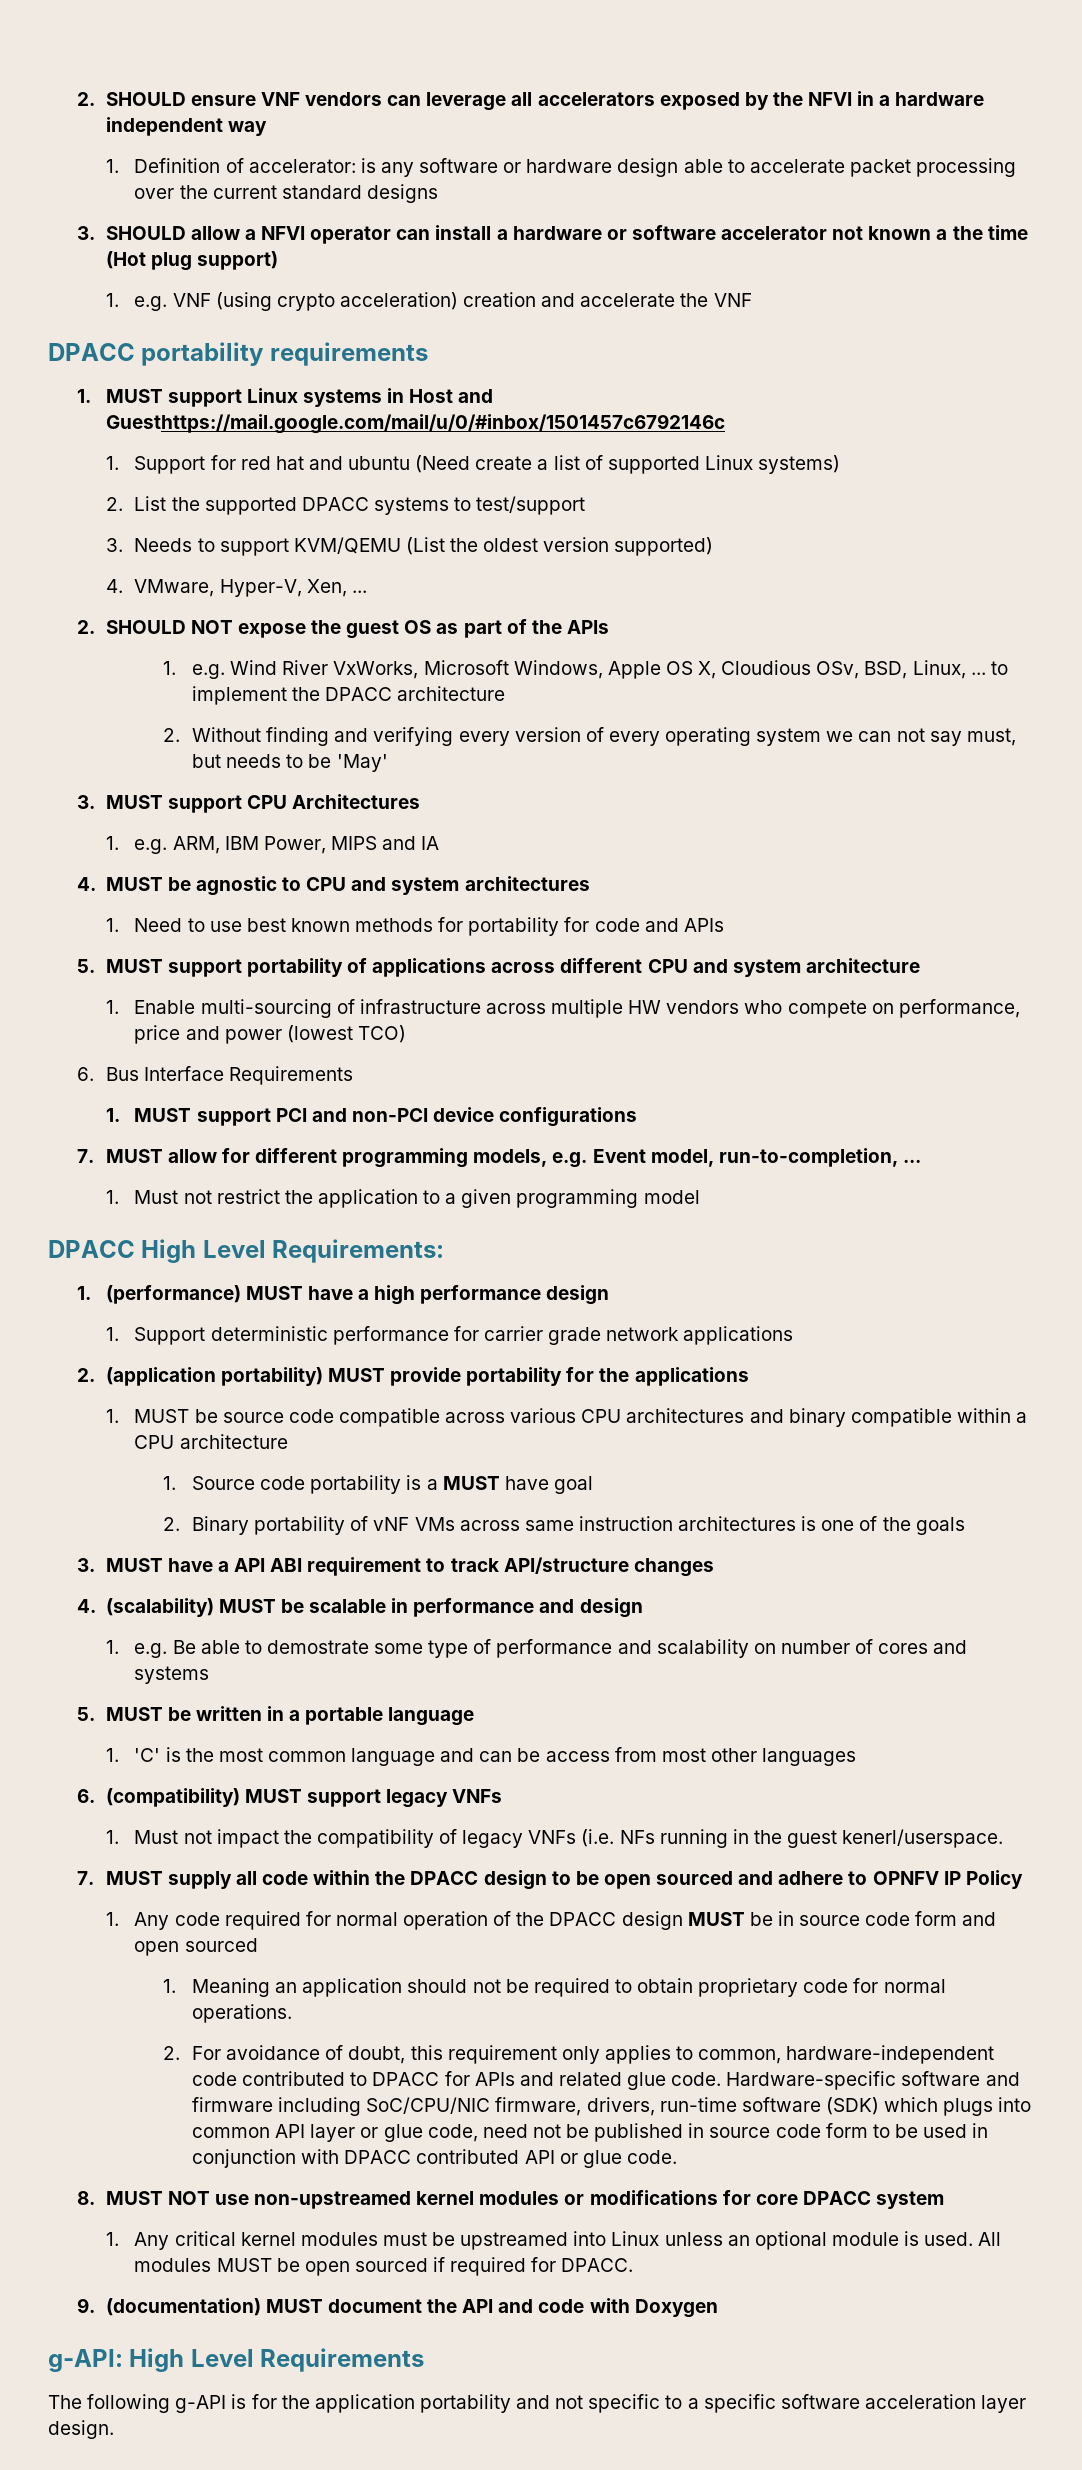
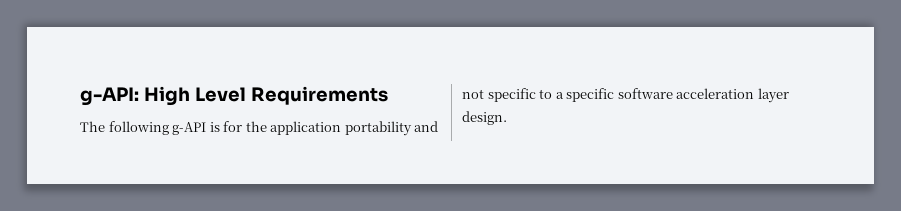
- 2. SHOULD ensure VNF vendors can leverage all accelerators exposed by the NFVI in a hardware independent way
- 1. Definition of accelerator: is any software or hardware design able to accelerate packet processing over the current standard designs
- 3. SHOULD allow a NFVI operator can install a hardware or software accelerator not known a the time (Hot plug support)
- 1. e.g. VNF (using crypto acceleration) creation and accelerate the VNF
- DPACC portability requirements
- 1. MUST support Linux systems in Host and Guesthttps://mail.google.com/mail/u/0/#inbox/1501457c6792146c
- 1. Support for red hat and ubuntu (Need create a list of supported Linux systems)
- 2. List the supported DPACC systems to test/support
- 3. Needs to support KVM/QEMU (List the oldest version supported)
- 4. VMware, Hyper-V, Xen, ...
- 2. SHOULD NOT expose the guest OS as part of the APIs
- 1. e.g. Wind River VxWorks, Microsoft Windows, Apple OS X, Cloudious OSv, BSD, Linux, ... to implement the DPACC architecture
- 2. Without finding and verifying every version of every operating system we can not say must, but needs to be 'May'
- 3. MUST support CPU Architectures
- 1. e.g. ARM, IBM Power, MIPS and IA
- 4. MUST be agnostic to CPU and system architectures
- 1. Need to use best known methods for portability for code and APIs
- 5. MUST support portability of applications across different CPU and system architecture
- 1. Enable multi-sourcing of infrastructure across multiple HW vendors who compete on performance, price and power (lowest TCO)
- 6. Bus Interface Requirements
- 1. MUST support PCI and non-PCI device configurations
- 7. MUST allow for different programming models, e.g. Event model, run-to-completion, ...
- 1. Must not restrict the application to a given programming model
- DPACC High Level Requirements:
- 1. (performance) MUST have a high performance design
- 1. Support deterministic performance for carrier grade network applications
- 2. (application portability) MUST provide portability for the applications
- 1. MUST be source code compatible across various CPU architectures and binary compatible within a CPU architecture
- 1. Source code portability is a MUST have goal
- 2. Binary portability of vNF VMs across same instruction architectures is one of the goals
- 3. MUST have a API ABI requirement to track API/structure changes
- 4. (scalability) MUST be scalable in performance and design
- 1. e.g. Be able to demostrate some type of performance and scalability on number of cores and systems
- 5. MUST be written in a portable language
- 1. 'C' is the most common language and can be access from most other languages
- 6. (compatibility) MUST support legacy VNFs
- 1. Must not impact the compatibility of legacy VNFs (i.e. NFs running in the guest kenerl/userspace.
- 7. MUST supply all code within the DPACC design to be open sourced and adhere to OPNFV IP Policy
- 1. Any code required for normal operation of the DPACC design MUST be in source code form and open sourced
- 1. Meaning an application should not be required to obtain proprietary code for normal operations.
- 2. For avoidance of doubt, this requirement only applies to common, hardware-independent code contributed to DPACC for APIs and related glue code. Hardware-specific software and firmware including SoC/CPU/NIC firmware, drivers, run-time software (SDK) which plugs into common API layer or glue code, need not be published in source code form to be used in conjunction with DPACC contributed API or glue code.
- 8. MUST NOT use non-upstreamed kernel modules or modifications for core DPACC system
- 1. Any critical kernel modules must be upstreamed into Linux unless an optional module is used. All modules MUST be open sourced if required for DPACC.
- 9. (documentation) MUST document the API and code with Doxygen

